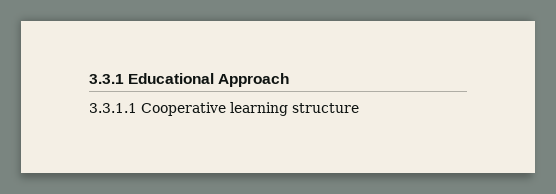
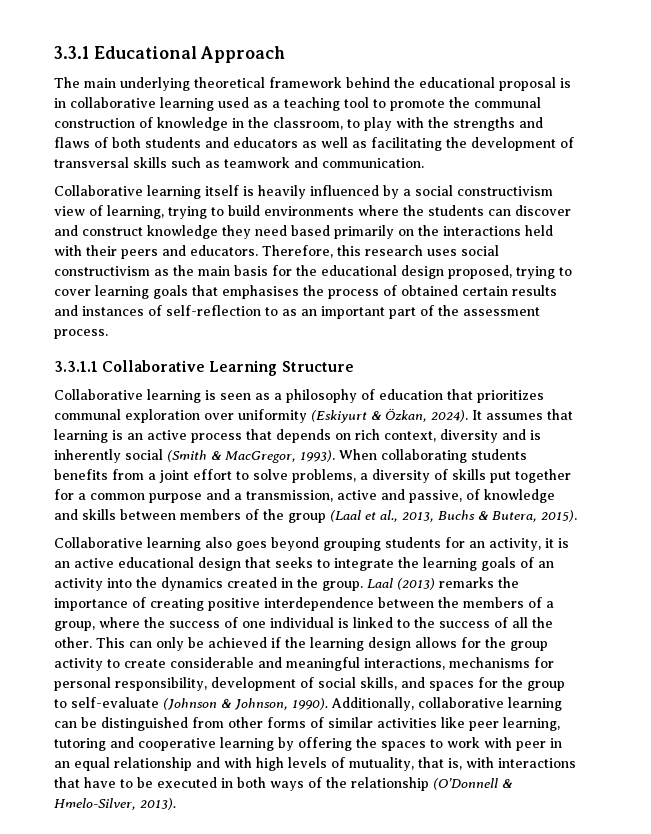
- 3.3.1.1 Cooperative learning structure
+ The main underlying theoretical framework behind the educational proposal is in collaborative learning used as a teaching tool to promote the communal construction of knowledge in the classroom, to play with the strengths and flaws of both students and educators as well as facilitating the development of transversal skills such as teamwork and communication.
+ Collaborative learning itself is heavily influenced by a social constructivism view of learning, trying to build environments where the students can discover and construct knowledge they need based primarily on the interactions held with their peers and educators. Therefore, this research uses social constructivism as the main basis for the educational design proposed, trying to cover learning goals that emphasises the process of obtained certain results and instances of self-reflection to as an important part of the assessment process.
+ 3.3.1.1 Collaborative Learning Structure
+ Collaborative learning is seen as a philosophy of education that prioritizes communal exploration over uniformity (Eskiyurt & Özkan, 2024). It assumes that learning is an active process that depends on rich context, diversity and is inherently social (Smith & MacGregor, 1993). When collaborating students benefits from a joint effort to solve problems, a diversity of skills put together for a common purpose and a transmission, active and passive, of knowledge and skills between members of the group (Laal et al., 2013, Buchs & Butera, 2015).
+ Collaborative learning also goes beyond grouping students for an activity, it is an active educational design that seeks to integrate the learning goals of an activity into the dynamics created in the group. Laal (2013) remarks the importance of creating positive interdependence between the members of a group, where the success of one individual is linked to the success of all the other. This can only be achieved if the learning design allows for the group activity to create considerable and meaningful interactions, mechanisms for personal responsibility, development of social skills, and spaces for the group to self-evaluate (Johnson & Johnson, 1990). Additionally, collaborative learning can be distinguished from other forms of similar activities like peer learning, tutoring and cooperative learning by offering the spaces to work with peer in an equal relationship and with high levels of mutuality, that is, with interactions that have to be executed in both ways of the relationship (O’Donnell & Hmelo-Silver, 2013).

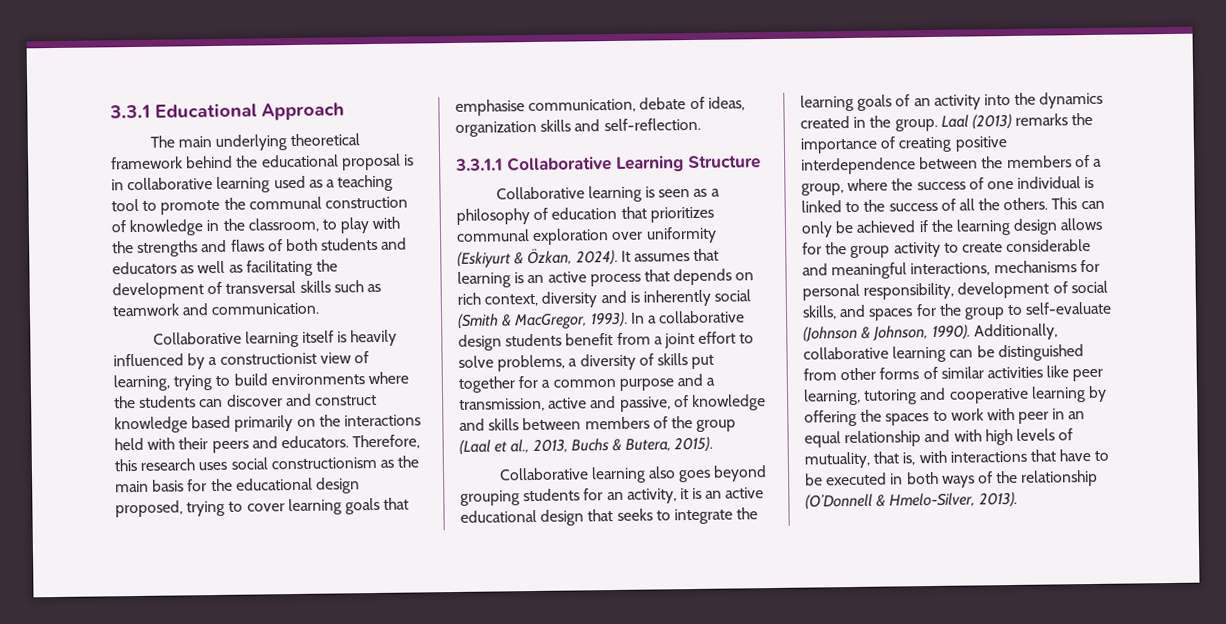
- Collaborative learning itself is heavily influenced by a social constructivism view of learning, trying to build environments where the students can discover and construct knowledge they need based primarily on the interactions held with their peers and educators.
+ Collaborative learning itself is heavily influenced by a constructionist view of learning, trying to build environments where the students can discover and construct knowledge based primarily on the interactions held with their peers and educators.
- Therefore, this research uses social constructivism as the main basis for the educational design proposed, trying to cover learning goals that emphasises the process of obtained certain results and instances of self-reflection to as an important part of the assessment process.
+ Therefore, this research uses social constructionism as the main basis for the educational design proposed, trying to cover learning goals that emphasise communication, debate of ideas, organization skills and self-reflection.
- When collaborating students benefits from a joint effort to solve problems, a diversity of skills put together for a common purpose and a transmission, active and passive, of knowledge and skills between members of the group (Laal et al., 2013, Buchs & Butera, 2015).
+ In a collaborative design students benefit from a joint effort to solve problems, a diversity of skills put together for a common purpose and a transmission, active and passive, of knowledge and skills between members of the group (Laal et al., 2013, Buchs & Butera, 2015).
- Laal (2013) remarks the importance of creating positive interdependence between the members of a group, where the success of one individual is linked to the success of all the other.
+ Laal (2013) remarks the importance of creating positive interdependence between the members of a group, where the success of one individual is linked to the success of all the others.

